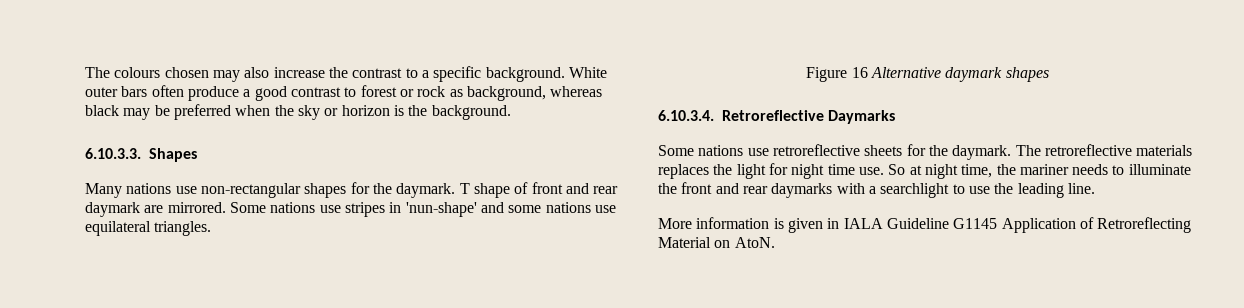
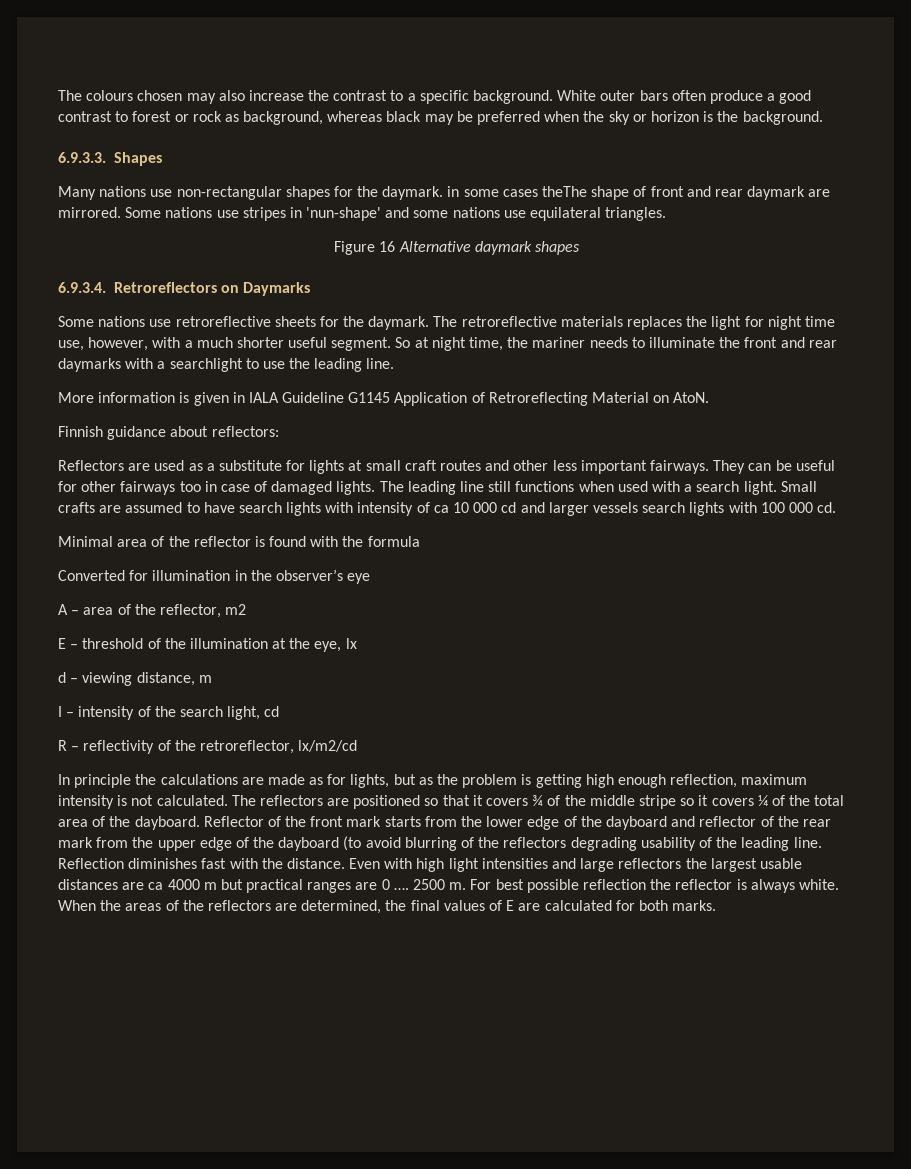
- 6.10.3.3. Shapes
+ 6.9.3.3. Shapes
- Many nations use non-rectangular shapes for the daymark. T shape of front and rear daymark are mirrored.
+ Many nations use non-rectangular shapes for the daymark. in some cases theThe shape of front and rear daymark are mirrored.
- 6.10.3.4. Retroreflective Daymarks
+ 6.9.3.4. Retroreflectors on Daymarks
- The retroreflective materials replaces the light for night time use.
+ The retroreflective materials replaces the light for night time use, however, with a much shorter useful segment.
+ Finnish guidance about reflectors:
+ Reflectors are used as a substitute for lights at small craft routes and other less important fairways. They can be useful for other fairways too in case of damaged lights. The leading line still functions when used with a search light. Small crafts are assumed to have search lights with intensity of ca 10 000 cd and larger vessels search lights with 100 000 cd.
+ Minimal area of the reflector is found with the formula
+ Converted for illumination in the observer’s eye
+ A – area of the reflector, m2
+ E – threshold of the illumination at the eye, lx
+ d – viewing distance, m
+ I – intensity of the search light, cd
+ R – reflectivity of the retroreflector, lx/m2/cd
+ In principle the calculations are made as for lights, but as the problem is getting high enough reflection, maximum intensity is not calculated. The reflectors are positioned so that it covers ¾ of the middle stripe so it covers ¼ of the total area of the dayboard. Reflector of the front mark starts from the lower edge of the dayboard and reflector of the rear mark from the upper edge of the dayboard (to avoid blurring of the reflectors degrading usability of the leading line. Reflection diminishes fast with the distance. Even with high light intensities and large reflectors the largest usable distances are ca 4000 m but practical ranges are 0 …. 2500 m. For best possible reflection the reflector is always white. When the areas of the reflectors are determined, the final values of E are calculated for both marks.

